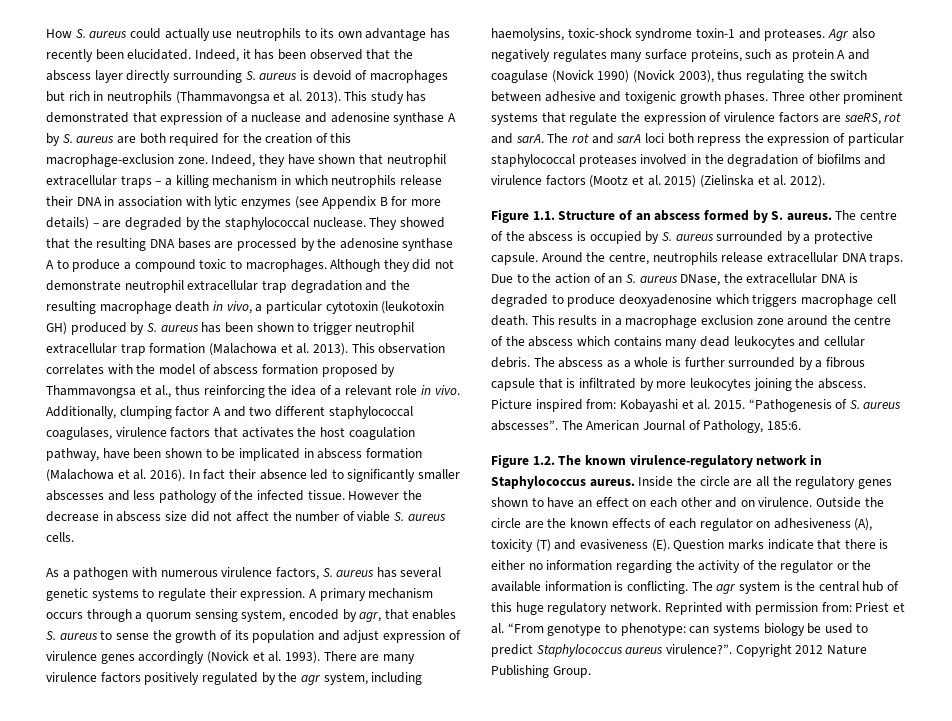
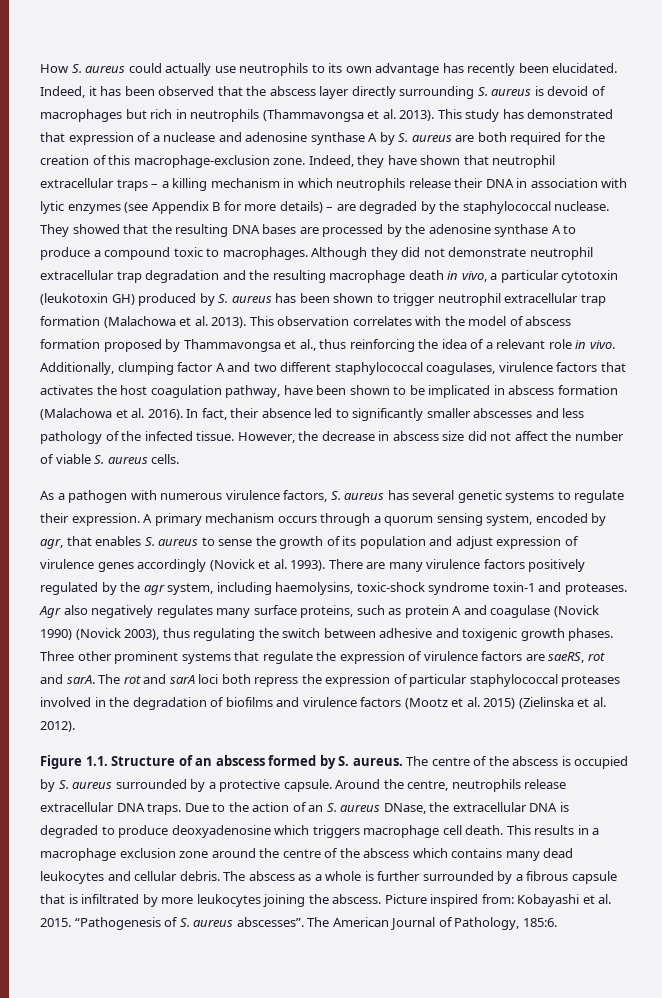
- In fact their absence led to significantly smaller abscesses and less pathology of the infected tissue.
+ In fact, their absence led to significantly smaller abscesses and less pathology of the infected tissue.
- However the decrease in abscess size did not affect the number of viable S. aureus cells.
+ However, the decrease in abscess size did not affect the number of viable S. aureus cells.
- Figure 1.2. The known virulence-regulatory network in Staphylococcus aureus. Inside the circle are all the regulatory genes shown to have an effect on each other and on virulence. Outside the circle are the known effects of each regulator on adhesiveness (A), toxicity (T) and evasiveness (E). Question marks indicate that there is either no information regarding the activity of the regulator or the available information is conflicting. The agr system is the central hub of this huge regulatory network. Reprinted with permission from: Priest et al. “From genotype to phenotype: can systems biology be used to predict Staphylococcus aureus virulence?”. Copyright 2012 Nature Publishing Group.

